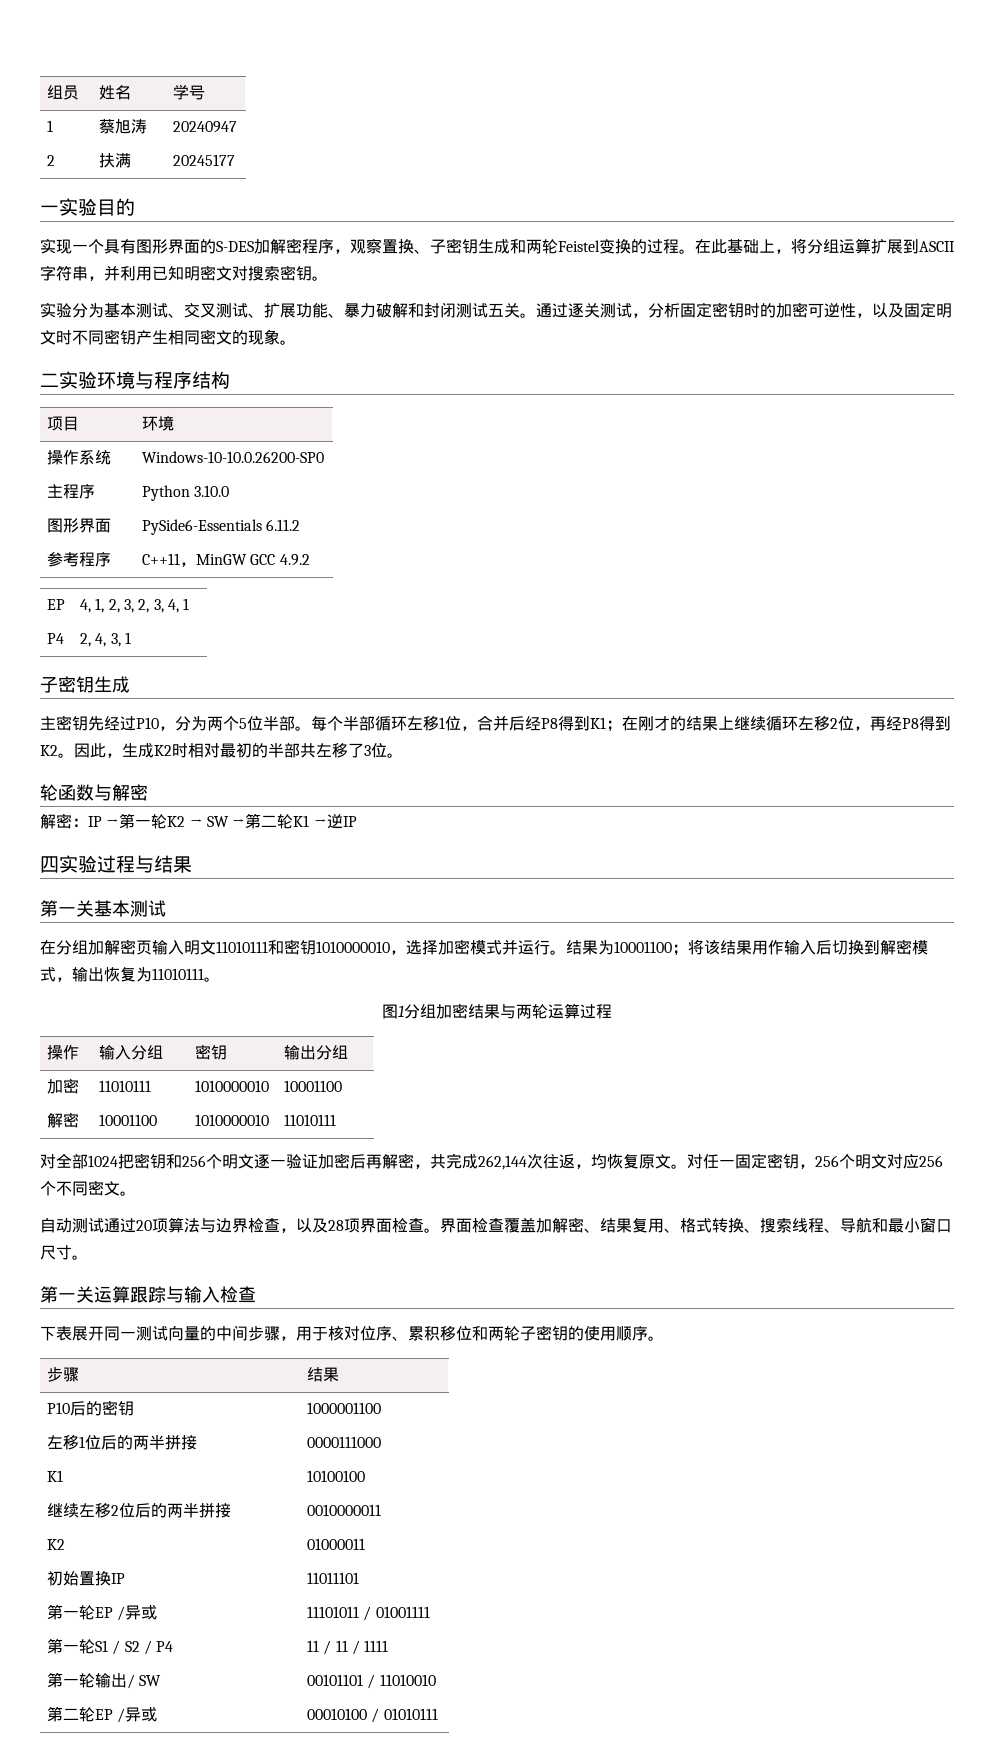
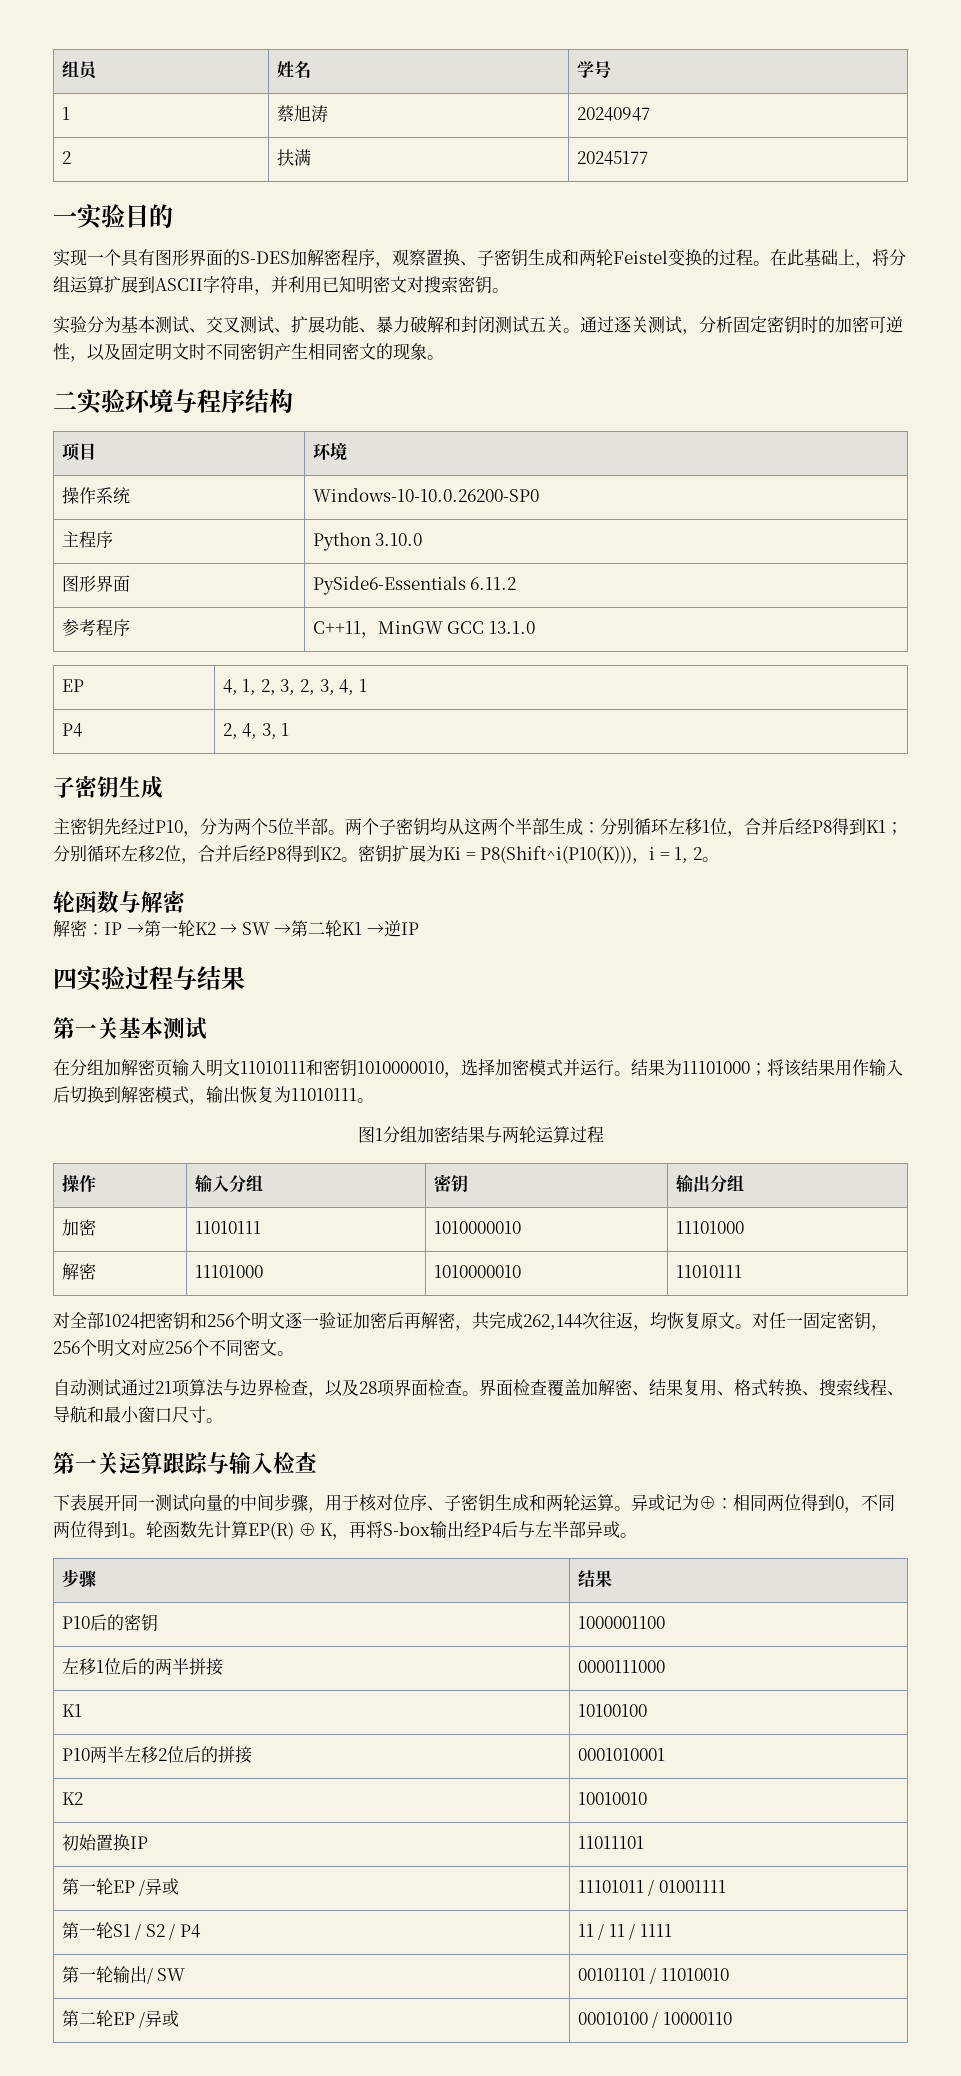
- 参考程序 | C++11，MinGW GCC 4.9.2
+ 参考程序 | C++11，MinGW GCC 13.1.0
- 每个半部循环左移1位，合并后经P8得到K1；在刚才的结果上继续循环左移2位，再经P8得到K2。
+ 两个子密钥均从这两个半部生成：分别循环左移1位，合并后经P8得到K1；分别循环左移2位，合并后经P8得到K2。
- 因此，生成K2时相对最初的半部共左移了3位。
+ 密钥扩展为Ki = P8(Shift^i(P10(K)))，i = 1, 2。
- 结果为10001100；将该结果用作输入后切换到解密模式，输出恢复为11010111。
+ 结果为11101000；将该结果用作输入后切换到解密模式，输出恢复为11010111。
- 加密 | 11010111 | 1010000010 | 10001100
+ 加密 | 11010111 | 1010000010 | 11101000
- 解密 | 10001100 | 1010000010 | 11010111
+ 解密 | 11101000 | 1010000010 | 11010111
- 自动测试通过20项算法与边界检查，以及28项界面检查。
+ 自动测试通过21项算法与边界检查，以及28项界面检查。
- 下表展开同一测试向量的中间步骤，用于核对位序、累积移位和两轮子密钥的使用顺序。
+ 下表展开同一测试向量的中间步骤，用于核对位序、子密钥生成和两轮运算。异或记为⊕：相同两位得到0，不同两位得到1。轮函数先计算EP(R) ⊕ K，再将S-box输出经P4后与左半部异或。
- 继续左移2位后的两半拼接 | 0010000011
+ P10两半左移2位后的拼接 | 0001010001
- K2 | 01000011
+ K2 | 10010010
- 第二轮EP /异或 | 00010100 / 01010111
+ 第二轮EP /异或 | 00010100 / 10000110

